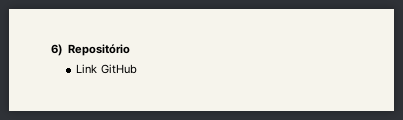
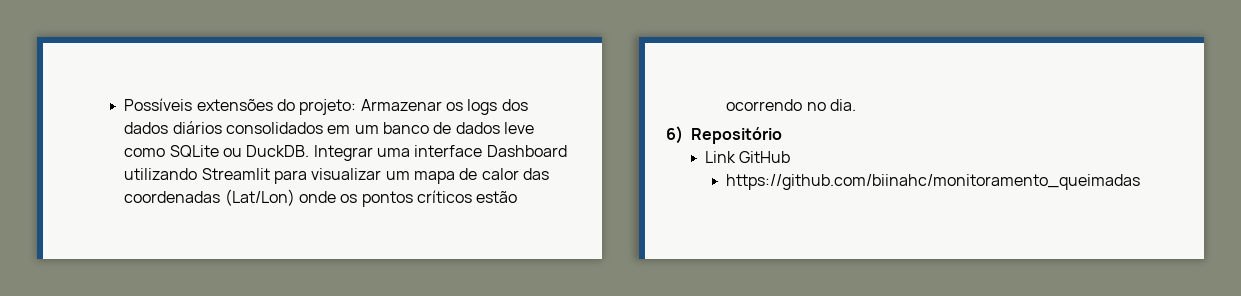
+ Possíveis extensões do projeto: Armazenar os logs dos dados diários consolidados em um banco de dados leve como SQLite ou DuckDB. Integrar uma interface Dashboard utilizando Streamlit para visualizar um mapa de calor das coordenadas (Lat/Lon) onde os pontos críticos estão ocorrendo no dia.
+ https://github.com/biinahc/monitoramento_queimadas

